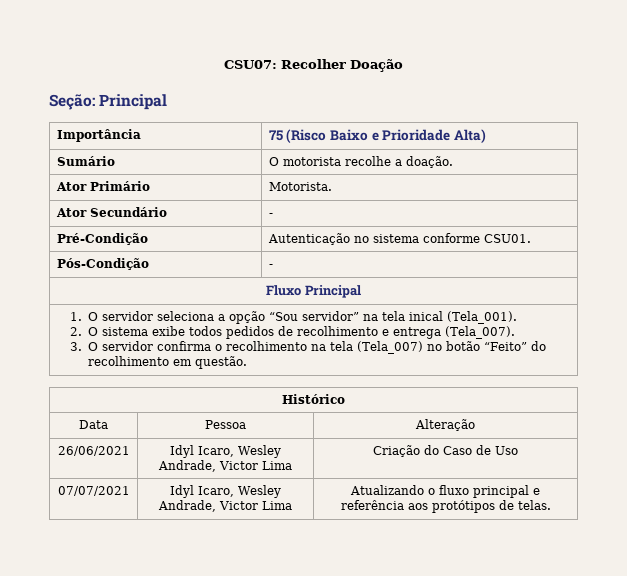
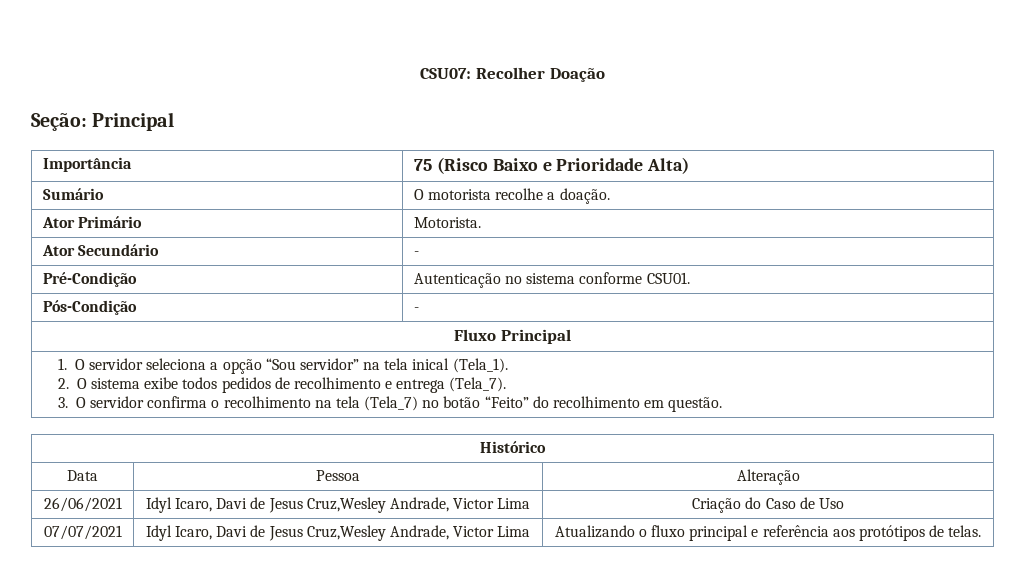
- 1. O servidor seleciona a opção “Sou servidor” na tela inical (Tela_001).
- 2. O sistema exibe todos pedidos de recolhimento e entrega (Tela_007).
- 3. O servidor confirma o recolhimento na tela (Tela_007) no botão “Feito” do recolhimento em questão.
+ 1. O servidor seleciona a opção “Sou servidor” na tela inical (Tela_1).
+ 2. O sistema exibe todos pedidos de recolhimento e entrega (Tela_7).
+ 3. O servidor confirma o recolhimento na tela (Tela_7) no botão “Feito” do recolhimento em questão.
- 26/06/2021 | Idyl Icaro, Wesley Andrade, Victor Lima | Criação do Caso de Uso
+ 26/06/2021 | Idyl Icaro, Davi de Jesus Cruz,Wesley Andrade, Victor Lima | Criação do Caso de Uso
- 07/07/2021 | Idyl Icaro, Wesley Andrade, Victor Lima | Atualizando o fluxo principal e referência aos protótipos de telas.
+ 07/07/2021 | Idyl Icaro, Davi de Jesus Cruz,Wesley Andrade, Victor Lima | Atualizando o fluxo principal e referência aos protótipos de telas.

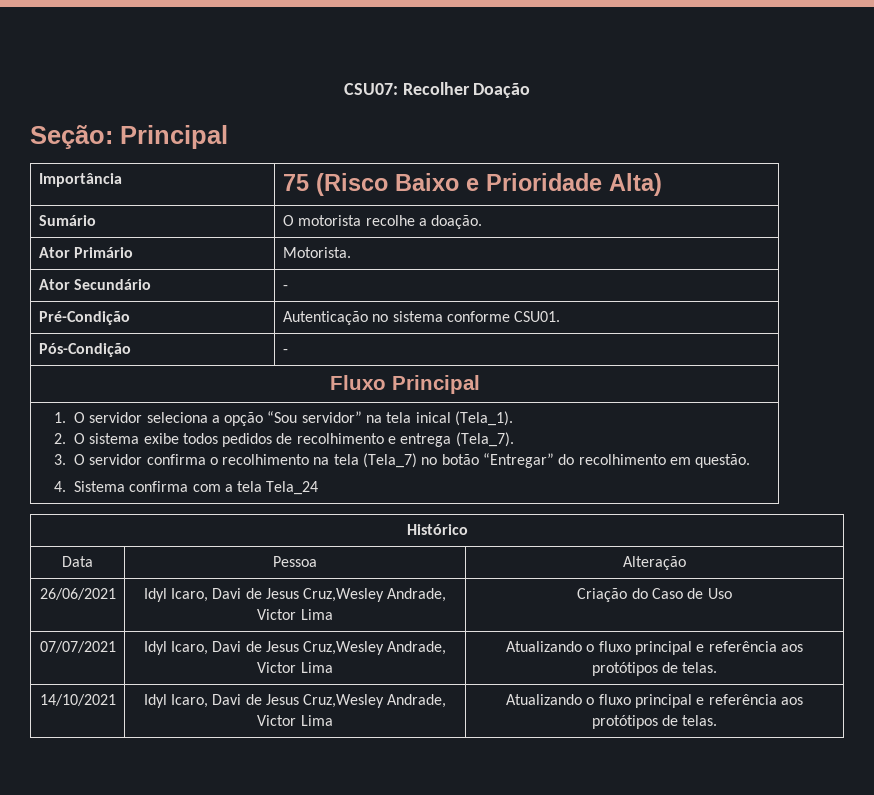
- 3. O servidor confirma o recolhimento na tela (Tela_7) no botão “Feito” do recolhimento em questão.
+ 3. O servidor confirma o recolhimento na tela (Tela_7) no botão “Entregar” do recolhimento em questão.
+ 4. Sistema confirma com a tela Tela_24
+ 14/10/2021 | Idyl Icaro, Davi de Jesus Cruz,Wesley Andrade, Victor Lima | Atualizando o fluxo principal e referência aos protótipos de telas.

